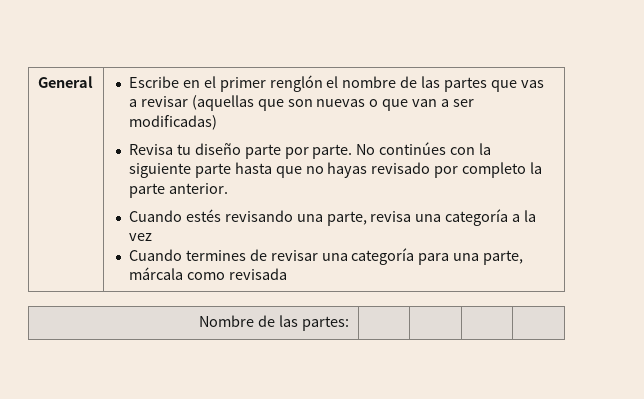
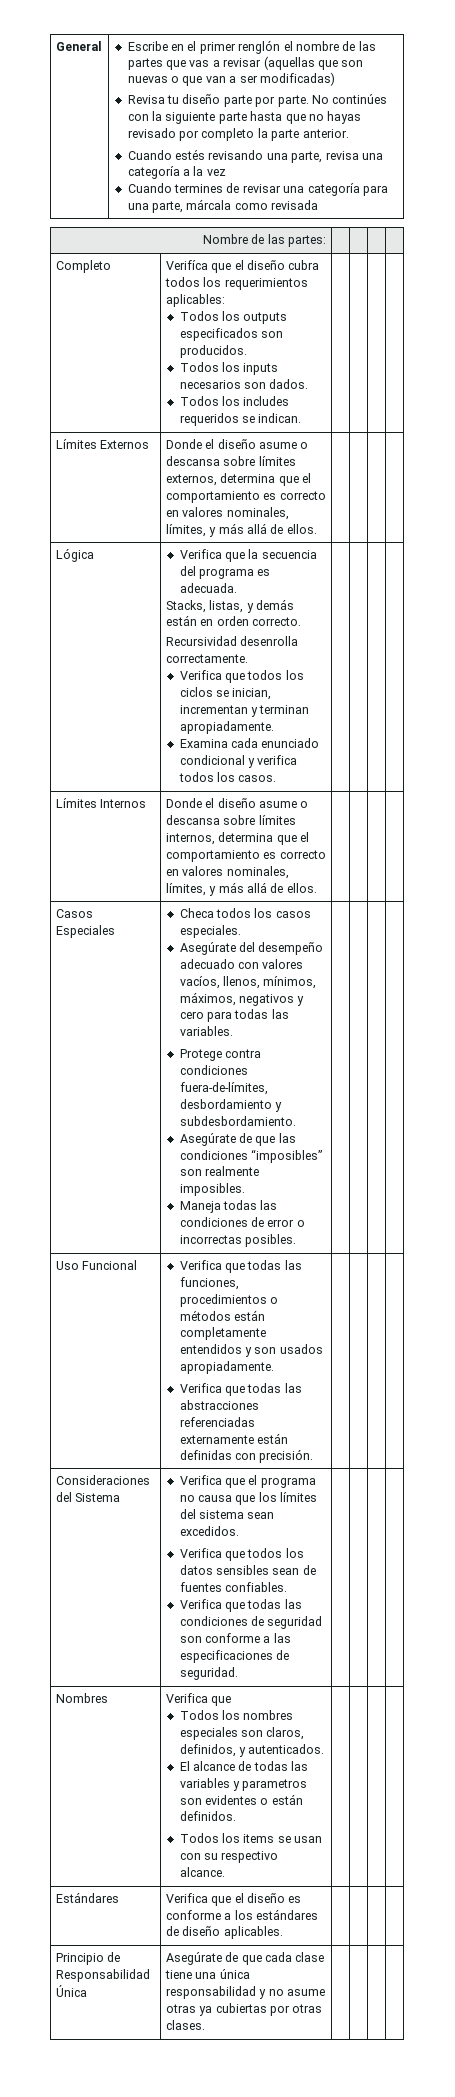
+ Completo | Verifíca que el diseño cubra todos los requerimientos aplicables:
+ Todos los outputs especificados son producidos.
+ Todos los inputs necesarios son dados.
+ Todos los includes requeridos se indican. | | | |
+ Límites Externos | Donde el diseño asume o descansa sobre límites externos, determina que el comportamiento es correcto en valores nominales, límites, y más allá de ellos. | | | |
+ Lógica | Verifica que la secuencia del programa es adecuada.
+ Stacks, listas, y demás están en orden correcto.
+ Recursividad desenrolla correctamente.
+ Verifica que todos los ciclos se inician, incrementan y terminan apropiadamente.
+ Examina cada enunciado condicional y verifica todos los casos. | | | |
+ Límites Internos | Donde el diseño asume o descansa sobre límites internos, determina que el comportamiento es correcto en valores nominales, límites, y más allá de ellos. | | | |
+ Casos Especiales | Checa todos los casos especiales.
+ Asegúrate del desempeño adecuado con valores vacíos, llenos, mínimos, máximos, negativos y cero para todas las variables.
+ Protege contra condiciones fuera-de-límites, desbordamiento y subdesbordamiento.
+ Asegúrate de que las condiciones “imposibles” son realmente imposibles.
+ Maneja todas las condiciones de error o incorrectas posibles. | | | |
+ Uso Funcional | Verifica que todas las funciones, procedimientos o métodos están completamente entendidos y son usados apropiadamente.
+ Verifica que todas las abstracciones referenciadas externamente están definidas con precisión. | | | |
+ Consideraciones del Sistema | Verifica que el programa no causa que los límites del sistema sean excedidos.
+ Verifica que todos los datos sensibles sean de fuentes confiables.
+ Verifica que todas las condiciones de seguridad son conforme a las especificaciones de seguridad. | | | |
+ Nombres | Verifica que
+ Todos los nombres especiales son claros, definidos, y autenticados.
+ El alcance de todas las variables y parametros son evidentes o están definidos.
+ Todos los items se usan con su respectivo alcance. | | | |
+ Estándares | Verifica que el diseño es conforme a los estándares de diseño aplicables. | | | |
+ Principio de Responsabilidad Única | Asegúrate de que cada clase tiene una única responsabilidad y no asume otras ya cubiertas por otras clases. | | | |

